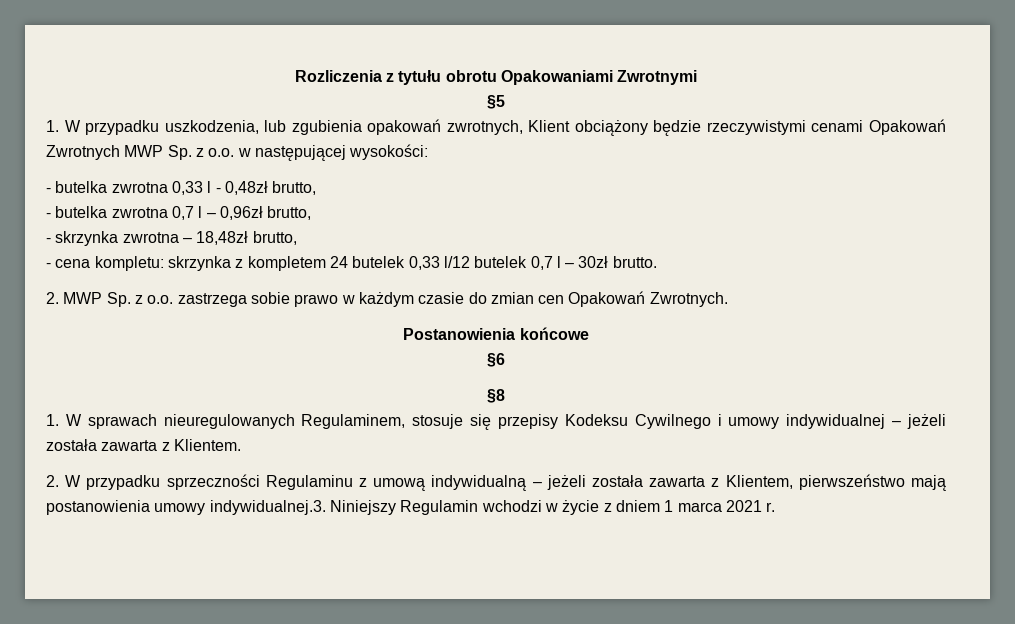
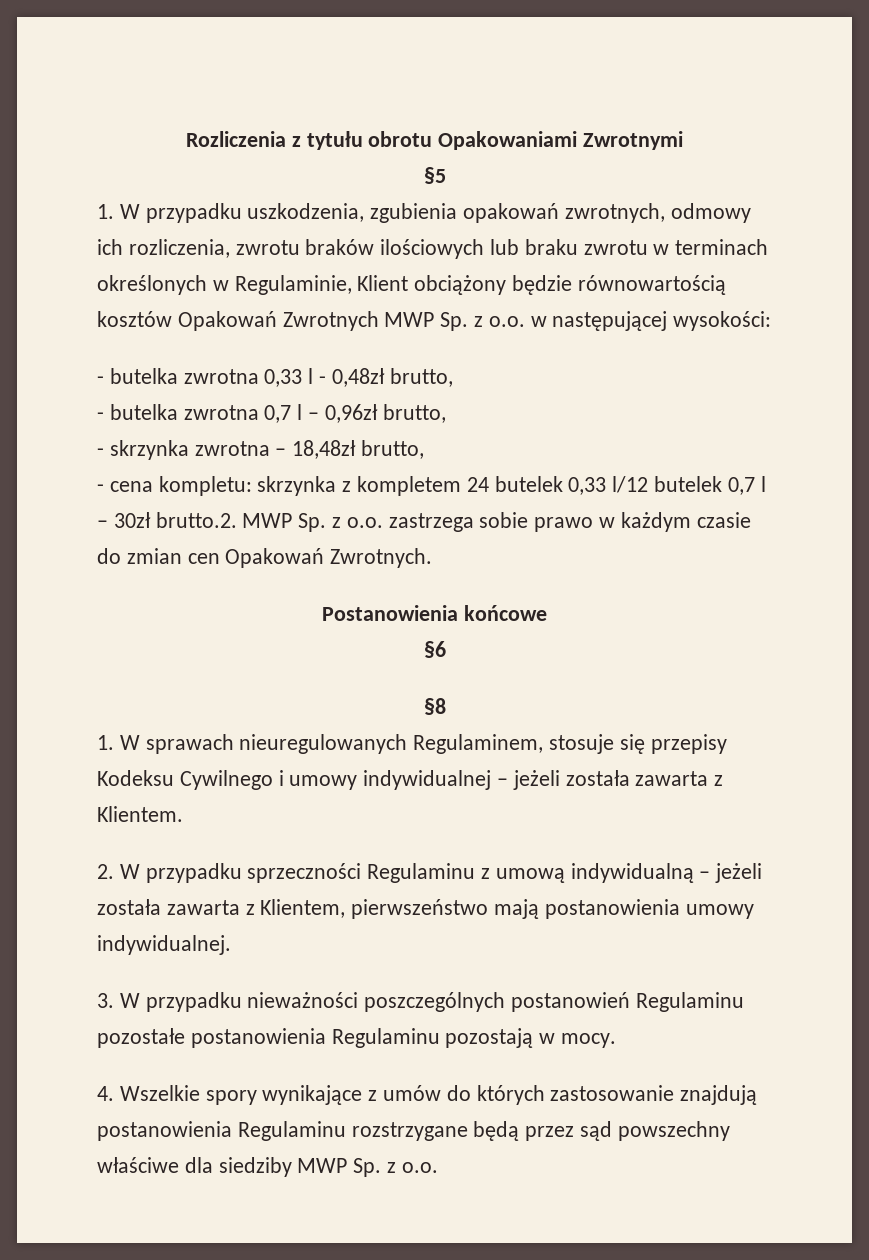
- 1. W przypadku uszkodzenia, lub zgubienia opakowań zwrotnych, Klient obciążony będzie rzeczywistymi cenami Opakowań Zwrotnych MWP Sp. z o.o. w następującej wysokości:
+ 1. W przypadku uszkodzenia, zgubienia opakowań zwrotnych, odmowy ich rozliczenia, zwrotu braków ilościowych lub braku zwrotu w terminach określonych w Regulaminie, Klient obciążony będzie równowartością kosztów Opakowań Zwrotnych MWP Sp. z o.o. w następującej wysokości:
- - cena kompletu: skrzynka z kompletem 24 butelek 0,33 l/12 butelek 0,7 l – 30zł brutto.
- 2. MWP Sp. z o.o. zastrzega sobie prawo w każdym czasie do zmian cen Opakowań Zwrotnych.
+ - cena kompletu: skrzynka z kompletem 24 butelek 0,33 l/12 butelek 0,7 l – 30zł brutto.2. MWP Sp. z o.o. zastrzega sobie prawo w każdym czasie do zmian cen Opakowań Zwrotnych.
- 2. W przypadku sprzeczności Regulaminu z umową indywidualną – jeżeli została zawarta z Klientem, pierwszeństwo mają postanowienia umowy indywidualnej.3. Niniejszy Regulamin wchodzi w życie z dniem 1 marca 2021 r.
+ 2. W przypadku sprzeczności Regulaminu z umową indywidualną – jeżeli została zawarta z Klientem, pierwszeństwo mają postanowienia umowy indywidualnej.
+ 3. W przypadku nieważności poszczególnych postanowień Regulaminu pozostałe postanowienia Regulaminu pozostają w mocy.
+ 4. Wszelkie spory wynikające z umów do których zastosowanie znajdują postanowienia Regulaminu rozstrzygane będą przez sąd powszechny właściwe dla siedziby MWP Sp. z o.o.

